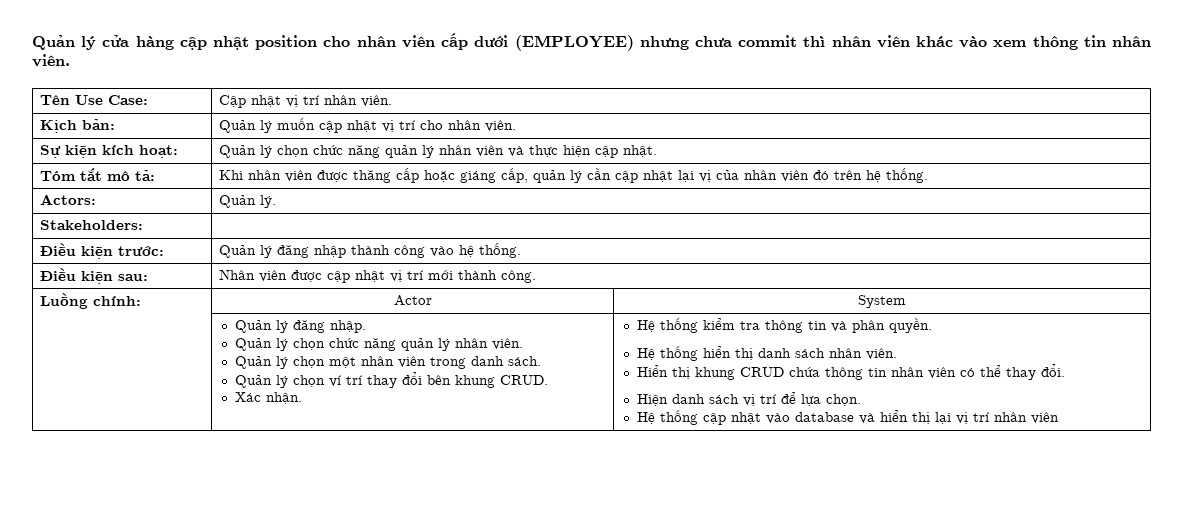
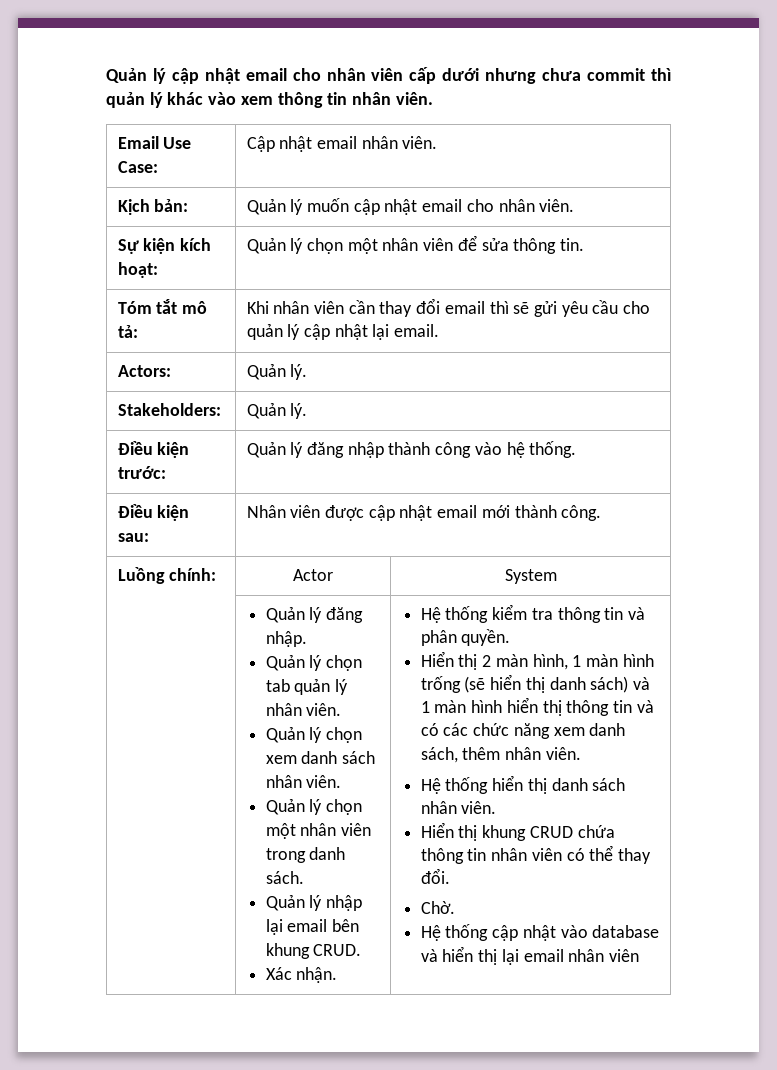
- Quản lý cửa hàng cập nhật position cho nhân viên cấp dưới (EMPLOYEE) nhưng chưa commit thì nhân viên khác vào xem thông tin nhân viên.
+ Quản lý cập nhật email cho nhân viên cấp dưới nhưng chưa commit thì quản lý khác vào xem thông tin nhân viên.
- Tên Use Case: | Cập nhật vị trí nhân viên.
+ Email Use Case: | Cập nhật email nhân viên.
- Kịch bản: | Quản lý muốn cập nhật vị trí cho nhân viên.
+ Kịch bản: | Quản lý muốn cập nhật email cho nhân viên.
- Sự kiện kích hoạt: | Quản lý chọn chức năng quản lý nhân viên và thực hiện cập nhật.
+ Sự kiện kích hoạt: | Quản lý chọn một nhân viên để sửa thông tin.
- Tóm tắt mô tả: | Khi nhân viên được thăng cấp hoặc giáng cấp, quản lý cần cập nhật lại vị của nhân viên đó trên hệ thống.
+ Tóm tắt mô tả: | Khi nhân viên cần thay đổi email thì sẽ gửi yêu cầu cho quản lý cập nhật lại email.
- Stakeholders: |
+ Stakeholders: | Quản lý.
- Điều kiện sau: | Nhân viên được cập nhật vị trí mới thành công.
+ Điều kiện sau: | Nhân viên được cập nhật email mới thành công.
- Quản lý chọn chức năng quản lý nhân viên.
+ Quản lý chọn tab quản lý nhân viên.
+ Quản lý chọn xem danh sách nhân viên.
- Quản lý chọn ví trí thay đổi bên khung CRUD.
+ Quản lý nhập lại email bên khung CRUD.
+ Hiển thị 2 màn hình, 1 màn hình trống (sẽ hiển thị danh sách) và 1 màn hình hiển thị thông tin và có các chức năng xem danh sách, thêm nhân viên.
- Hiện danh sách vị trí để lựa chọn.
+ Chờ.
- Hệ thống cập nhật vào database và hiển thị lại vị trí nhân viên
+ Hệ thống cập nhật vào database và hiển thị lại email nhân viên

